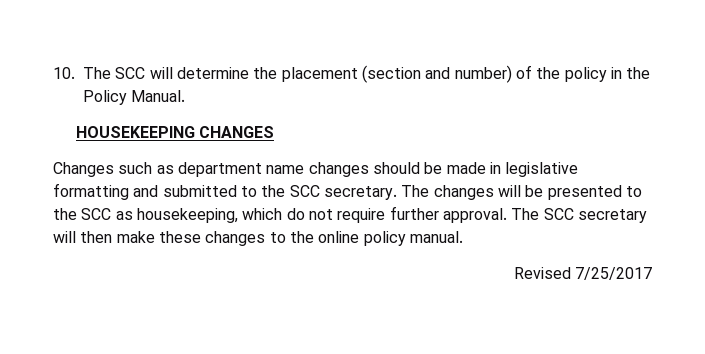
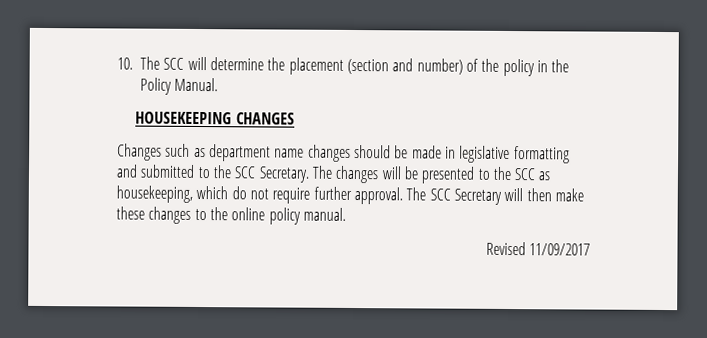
- Changes such as department name changes should be made in legislative formatting and submitted to the SCC secretary.
+ Changes such as department name changes should be made in legislative formatting and submitted to the SCC Secretary.
- The SCC secretary will then make these changes to the online policy manual.
+ The SCC Secretary will then make these changes to the online policy manual.
- Revised 7/25/2017
+ Revised 11/09/2017

